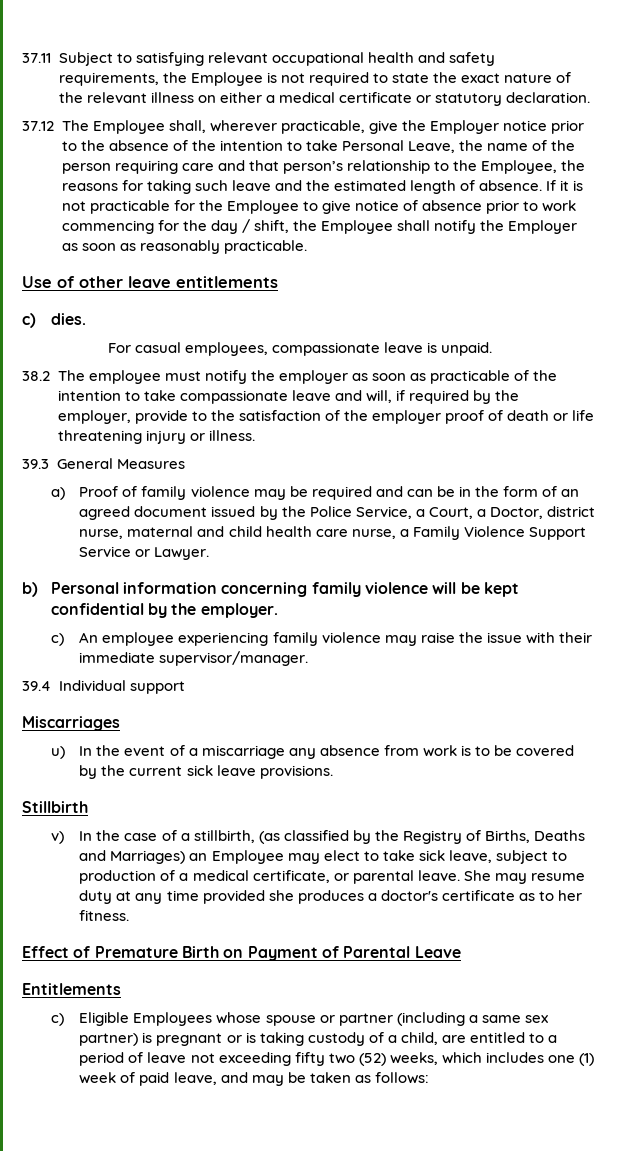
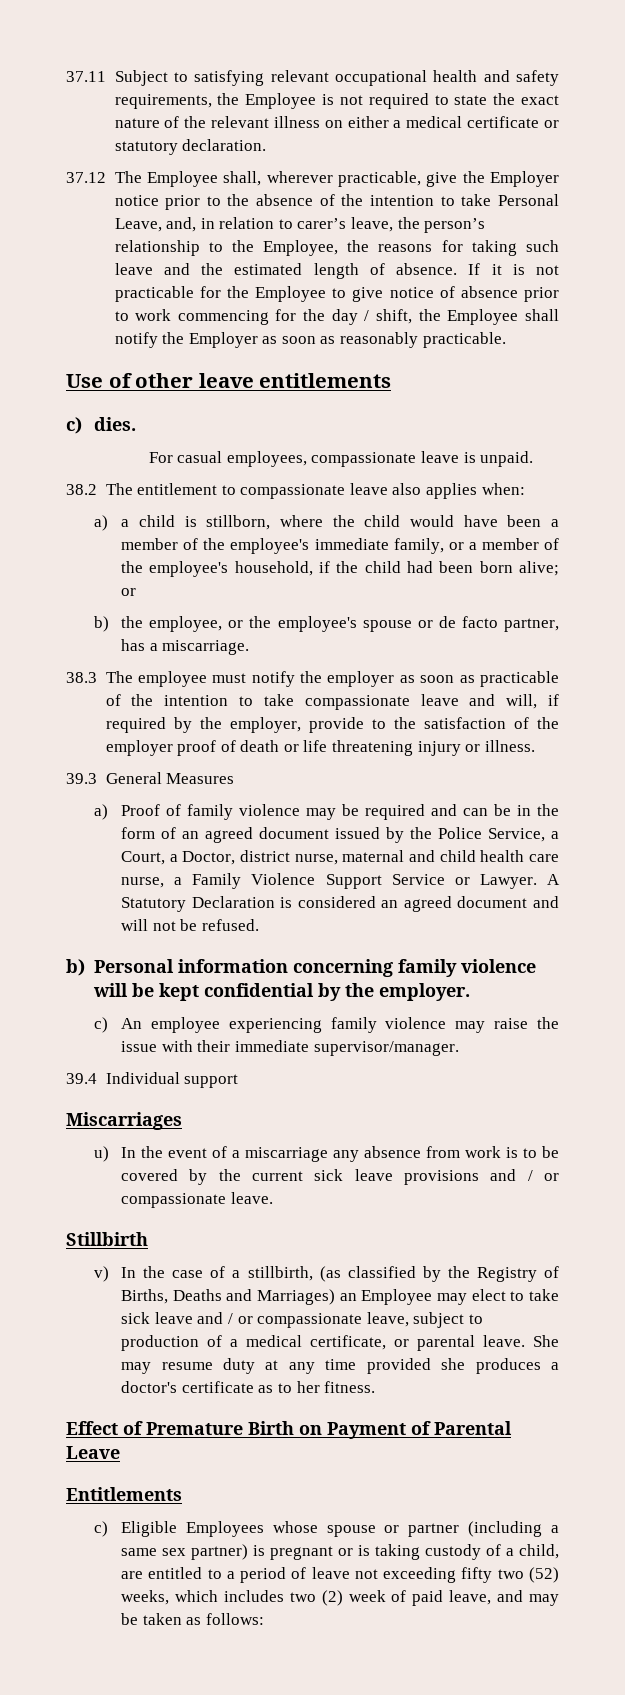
- 37.12 The Employee shall, wherever practicable, give the Employer notice prior to the absence of the intention to take Personal Leave, the name of the person requiring care and that person’s relationship to the Employee, the reasons for taking such leave and the estimated length of absence.
+ 37.12 The Employee shall, wherever practicable, give the Employer notice prior to the absence of the intention to take Personal Leave, and, in relation to carer’s leave, the person’s relationship to the Employee, the reasons for taking such leave and the estimated length of absence.
- 38.2 The employee must notify the employer as soon as practicable of the intention to take compassionate leave and will, if required by the employer, provide to the satisfaction of the employer proof of death or life threatening injury or illness.
+ 38.2 The entitlement to compassionate leave also applies when:
+ a) a child is stillborn, where the child would have been a member of the employee's immediate family, or a member of the employee's household, if the child had been born alive; or
+ b) the employee, or the employee's spouse or de facto partner, has a miscarriage.
+ 38.3 The employee must notify the employer as soon as practicable of the intention to take compassionate leave and will, if required by the employer, provide to the satisfaction of the employer proof of death or life threatening injury or illness.
+ A Statutory Declaration is considered an agreed document and will not be refused.
- u) In the event of a miscarriage any absence from work is to be covered by the current sick leave provisions.
+ u) In the event of a miscarriage any absence from work is to be covered by the current sick leave provisions and / or compassionate leave.
- v) In the case of a stillbirth, (as classified by the Registry of Births, Deaths and Marriages) an Employee may elect to take sick leave, subject to production of a medical certificate, or parental leave.
+ v) In the case of a stillbirth, (as classified by the Registry of Births, Deaths and Marriages) an Employee may elect to take sick leave and / or compassionate leave, subject to production of a medical certificate, or parental leave.
- c) Eligible Employees whose spouse or partner (including a same sex partner) is pregnant or is taking custody of a child, are entitled to a period of leave not exceeding fifty two (52) weeks, which includes one (1) week of paid leave, and may be taken as follows:
+ c) Eligible Employees whose spouse or partner (including a same sex partner) is pregnant or is taking custody of a child, are entitled to a period of leave not exceeding fifty two (52) weeks, which includes two (2) week of paid leave, and may be taken as follows:

